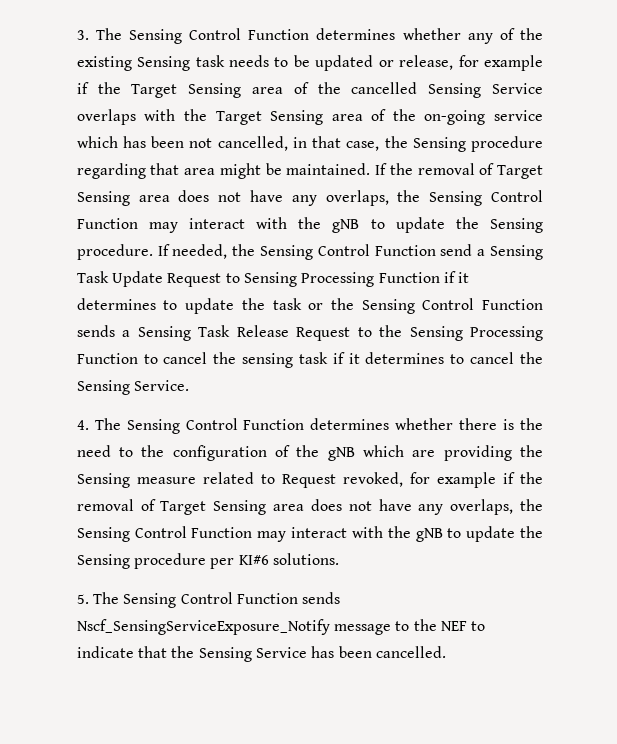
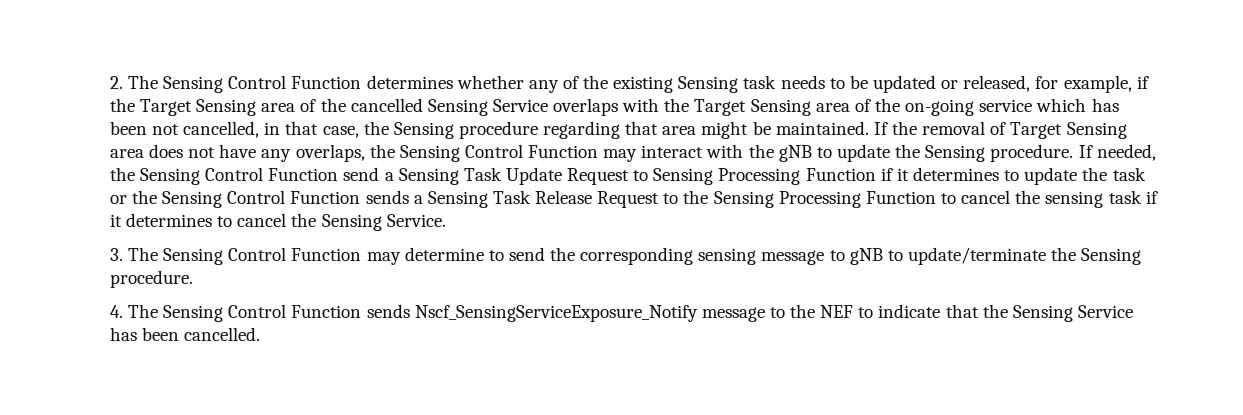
- 3. The Sensing Control Function determines whether any of the existing Sensing task needs to be updated or release, for example if the Target Sensing area of the cancelled Sensing Service overlaps with the Target Sensing area of the on-going service which has been not cancelled, in that case, the Sensing procedure regarding that area might be maintained.
+ 2. The Sensing Control Function determines whether any of the existing Sensing task needs to be updated or released, for example, if the Target Sensing area of the cancelled Sensing Service overlaps with the Target Sensing area of the on-going service which has been not cancelled, in that case, the Sensing procedure regarding that area might be maintained.
- 4. The Sensing Control Function determines whether there is the need to the configuration of the gNB which are providing the Sensing measure related to Request revoked, for example if the removal of Target Sensing area does not have any overlaps, the Sensing Control Function may interact with the gNB to update the Sensing procedure per KI#6 solutions.
- 5. The Sensing Control Function sends Nscf_SensingServiceExposure_Notify message to the NEF to indicate that the Sensing Service has been cancelled.
+ 3. The Sensing Control Function may determine to send the corresponding sensing message to gNB to update/terminate the Sensing procedure.
+ 4. The Sensing Control Function sends Nscf_SensingServiceExposure_Notify message to the NEF to indicate that the Sensing Service has been cancelled.

